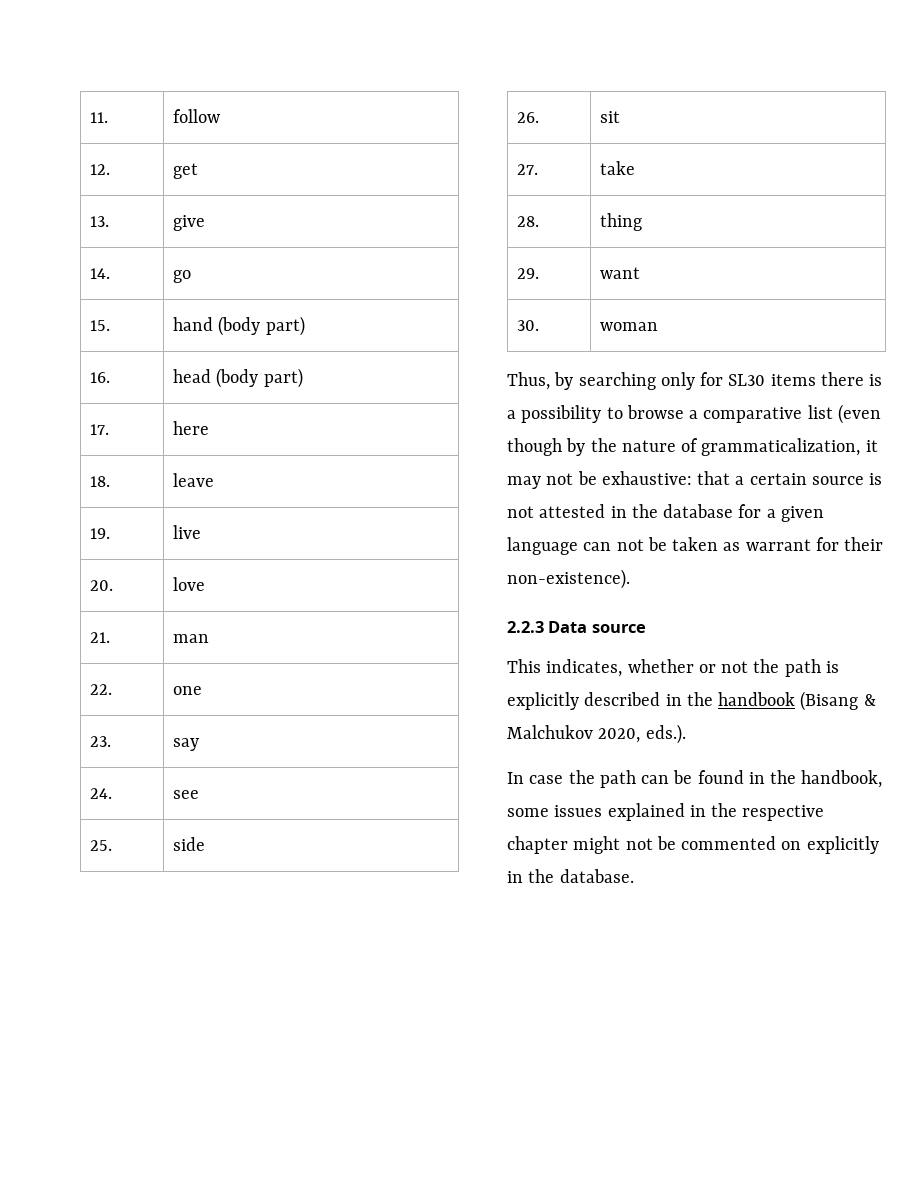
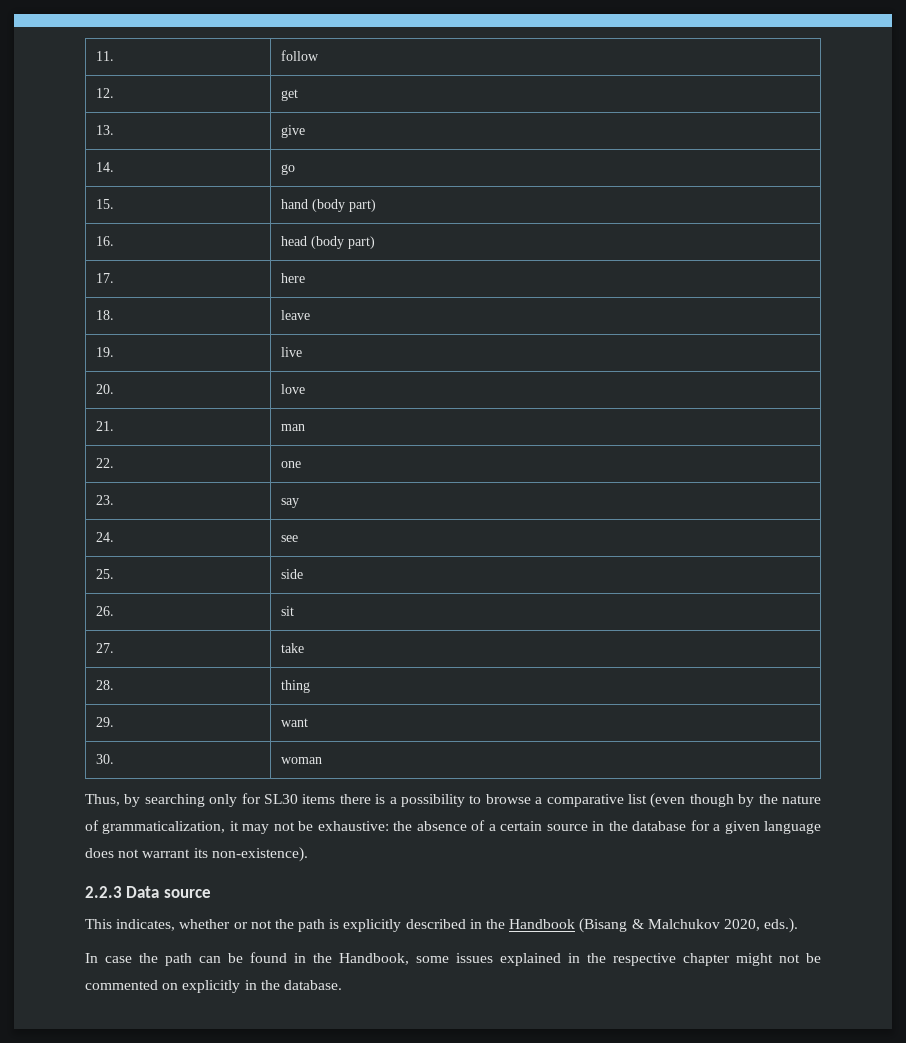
- Thus, by searching only for SL30 items there is a possibility to browse a comparative list (even though by the nature of grammaticalization, it may not be exhaustive: that a certain source is not attested in the database for a given language can not be taken as warrant for their non-existence).
+ Thus, by searching only for SL30 items there is a possibility to browse a comparative list (even though by the nature of grammaticalization, it may not be exhaustive: the absence of a certain source in the database for a given language does not warrant its non-existence).
- This indicates, whether or not the path is explicitly described in the handbook (Bisang & Malchukov 2020, eds.).
+ This indicates, whether or not the path is explicitly described in the Handbook (Bisang & Malchukov 2020, eds.).
- In case the path can be found in the handbook, some issues explained in the respective chapter might not be commented on explicitly in the database.
+ In case the path can be found in the Handbook, some issues explained in the respective chapter might not be commented on explicitly in the database.

